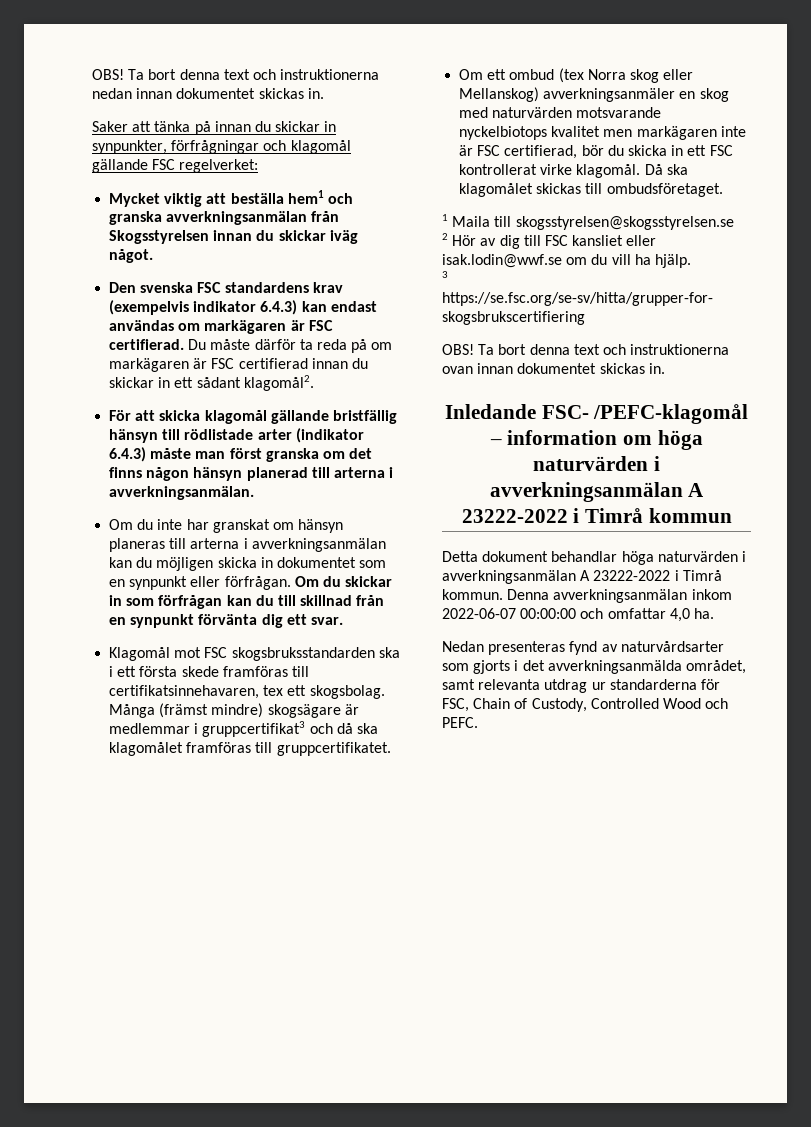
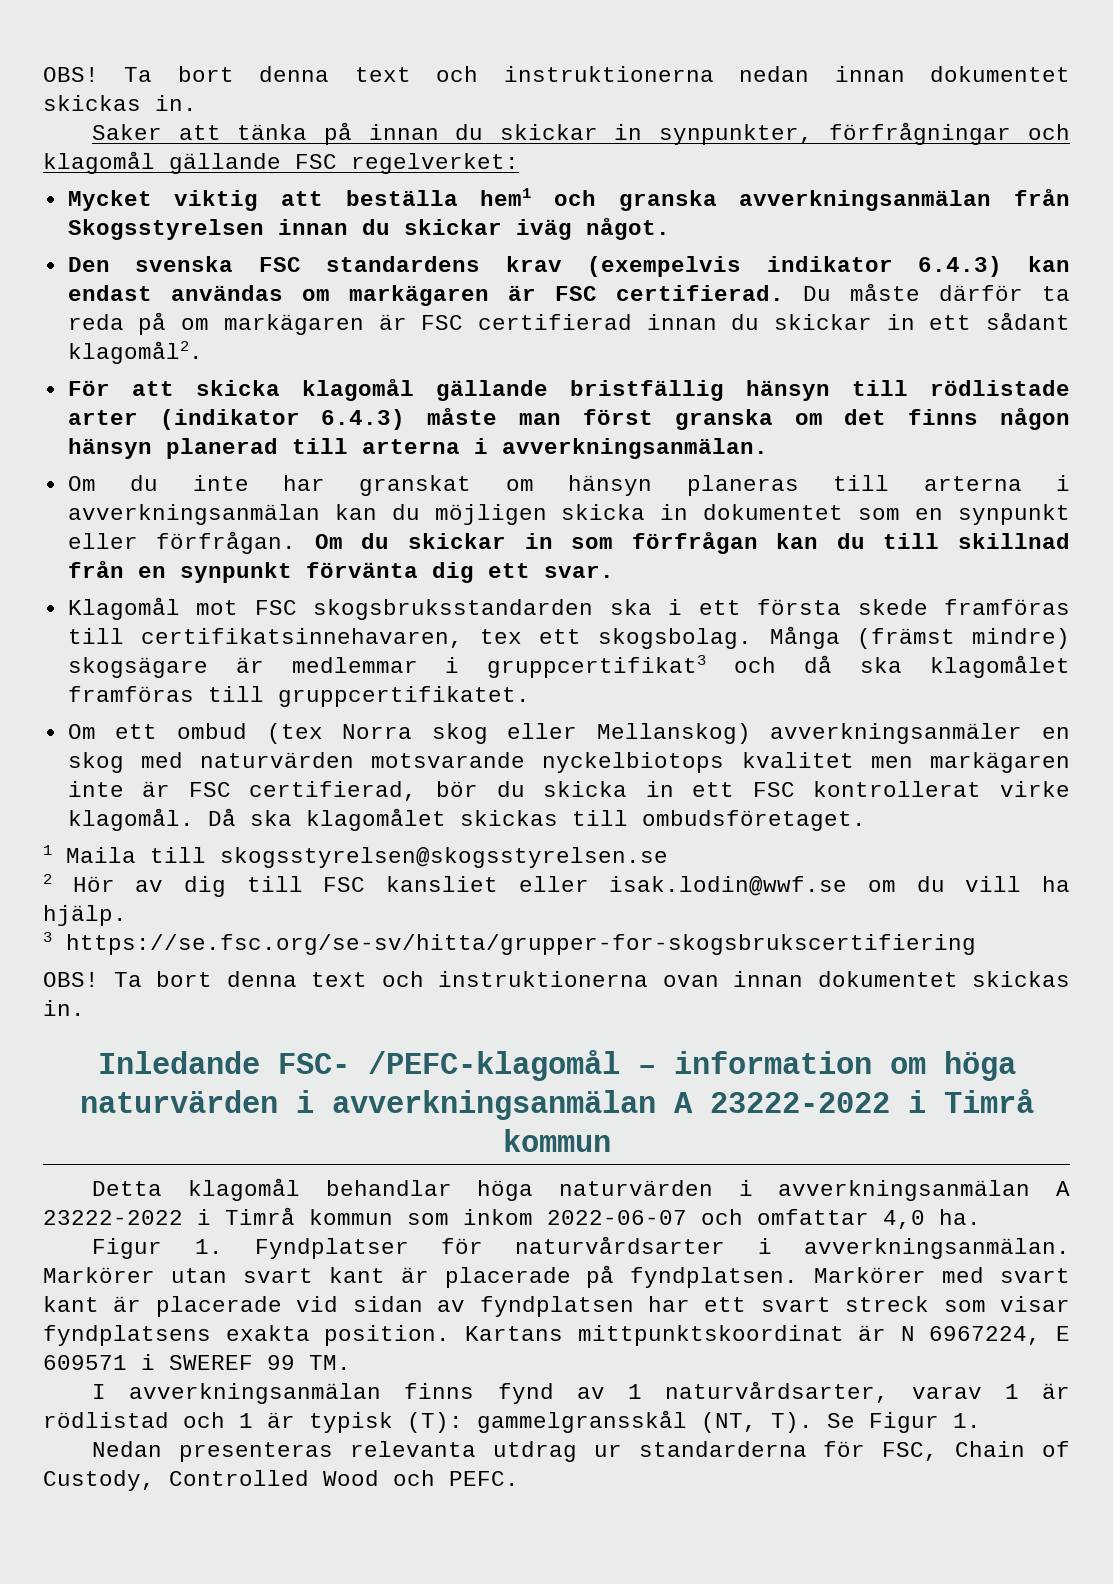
- Detta dokument behandlar höga naturvärden i avverkningsanmälan A 23222-2022 i Timrå kommun. Denna avverkningsanmälan inkom 2022-06-07 00:00:00 och omfattar 4,0 ha.
+ Detta klagomål behandlar höga naturvärden i avverkningsanmälan A 23222-2022 i Timrå kommun som inkom 2022-06-07 och omfattar 4,0 ha.
- Nedan presenteras fynd av naturvårdsarter som gjorts i det avverkningsanmälda området, samt relevanta utdrag ur standarderna för FSC, Chain of Custody, Controlled Wood och PEFC.
+ Figur 1. Fyndplatser för naturvårdsarter i avverkningsanmälan. Markörer utan svart kant är placerade på fyndplatsen. Markörer med svart kant är placerade vid sidan av fyndplatsen har ett svart streck som visar fyndplatsens exakta position. Kartans mittpunktskoordinat är N 6967224, E 609571 i SWEREF 99 TM.
+ I avverkningsanmälan finns fynd av 1 naturvårdsarter, varav 1 är rödlistad och 1 är typisk (T): gammelgransskål (NT, T). Se Figur 1.
+ Nedan presenteras relevanta utdrag ur standarderna för FSC, Chain of Custody, Controlled Wood och PEFC.

